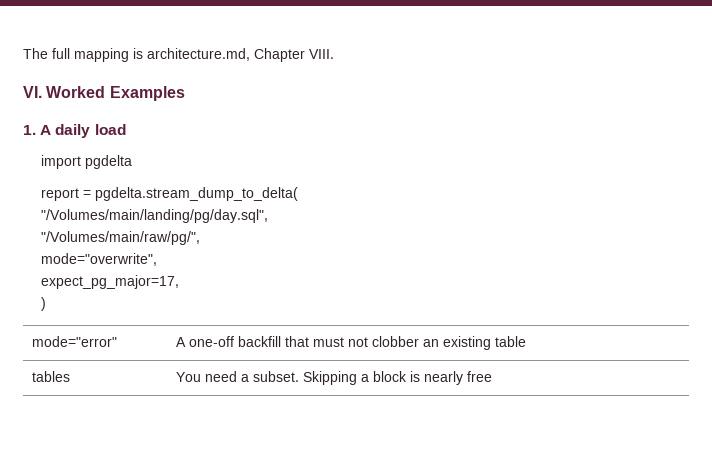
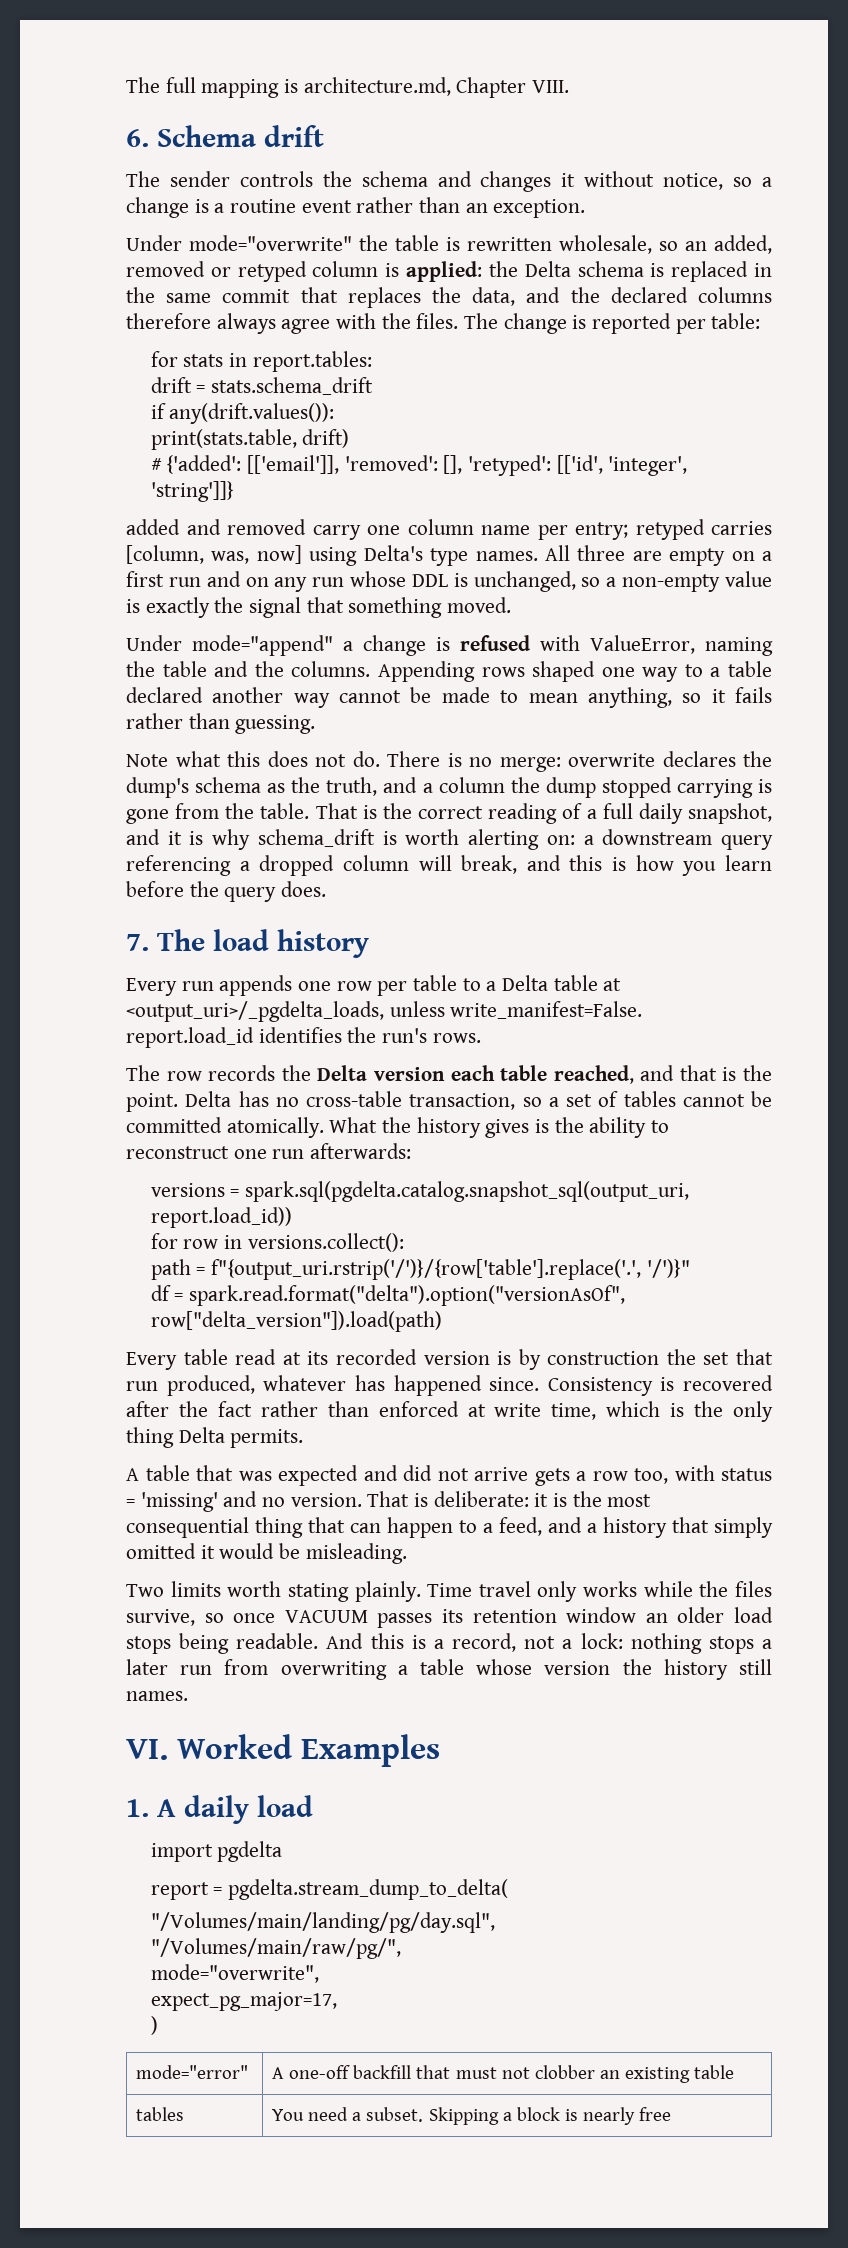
+ 6. Schema drift
+ The sender controls the schema and changes it without notice, so a change is a routine event rather than an exception.
+ Under mode="overwrite" the table is rewritten wholesale, so an added, removed or retyped column is applied: the Delta schema is replaced in the same commit that replaces the data, and the declared columns therefore always agree with the files. The change is reported per table:
+ for stats in report.tables:
+ drift = stats.schema_drift
+ if any(drift.values()):
+ print(stats.table, drift)
+ # {'added': [['email']], 'removed': [], 'retyped': [['id', 'integer', 'string']]}
+ added and removed carry one column name per entry; retyped carries [column, was, now] using Delta's type names. All three are empty on a first run and on any run whose DDL is unchanged, so a non-empty value is exactly the signal that something moved.
+ Under mode="append" a change is refused with ValueError, naming the table and the columns. Appending rows shaped one way to a table declared another way cannot be made to mean anything, so it fails rather than guessing.
+ Note what this does not do. There is no merge: overwrite declares the dump's schema as the truth, and a column the dump stopped carrying is gone from the table. That is the correct reading of a full daily snapshot, and it is why schema_drift is worth alerting on: a downstream query referencing a dropped column will break, and this is how you learn before the query does.
+ 7. The load history
+ Every run appends one row per table to a Delta table at <output_uri>/_pgdelta_loads, unless write_manifest=False. report.load_id identifies the run's rows.
+ The row records the Delta version each table reached, and that is the point. Delta has no cross-table transaction, so a set of tables cannot be committed atomically. What the history gives is the ability to reconstruct one run afterwards:
+ versions = spark.sql(pgdelta.catalog.snapshot_sql(output_uri, report.load_id))
+ for row in versions.collect():
+ path = f"{output_uri.rstrip('/')}/{row['table'].replace('.', '/')}"
+ df = spark.read.format("delta").option("versionAsOf", row["delta_version"]).load(path)
+ Every table read at its recorded version is by construction the set that run produced, whatever has happened since. Consistency is recovered after the fact rather than enforced at write time, which is the only thing Delta permits.
+ A table that was expected and did not arrive gets a row too, with status = 'missing' and no version. That is deliberate: it is the most consequential thing that can happen to a feed, and a history that simply omitted it would be misleading.
+ Two limits worth stating plainly. Time travel only works while the files survive, so once VACUUM passes its retention window an older load stops being readable. And this is a record, not a lock: nothing stops a later run from overwriting a table whose version the history still names.

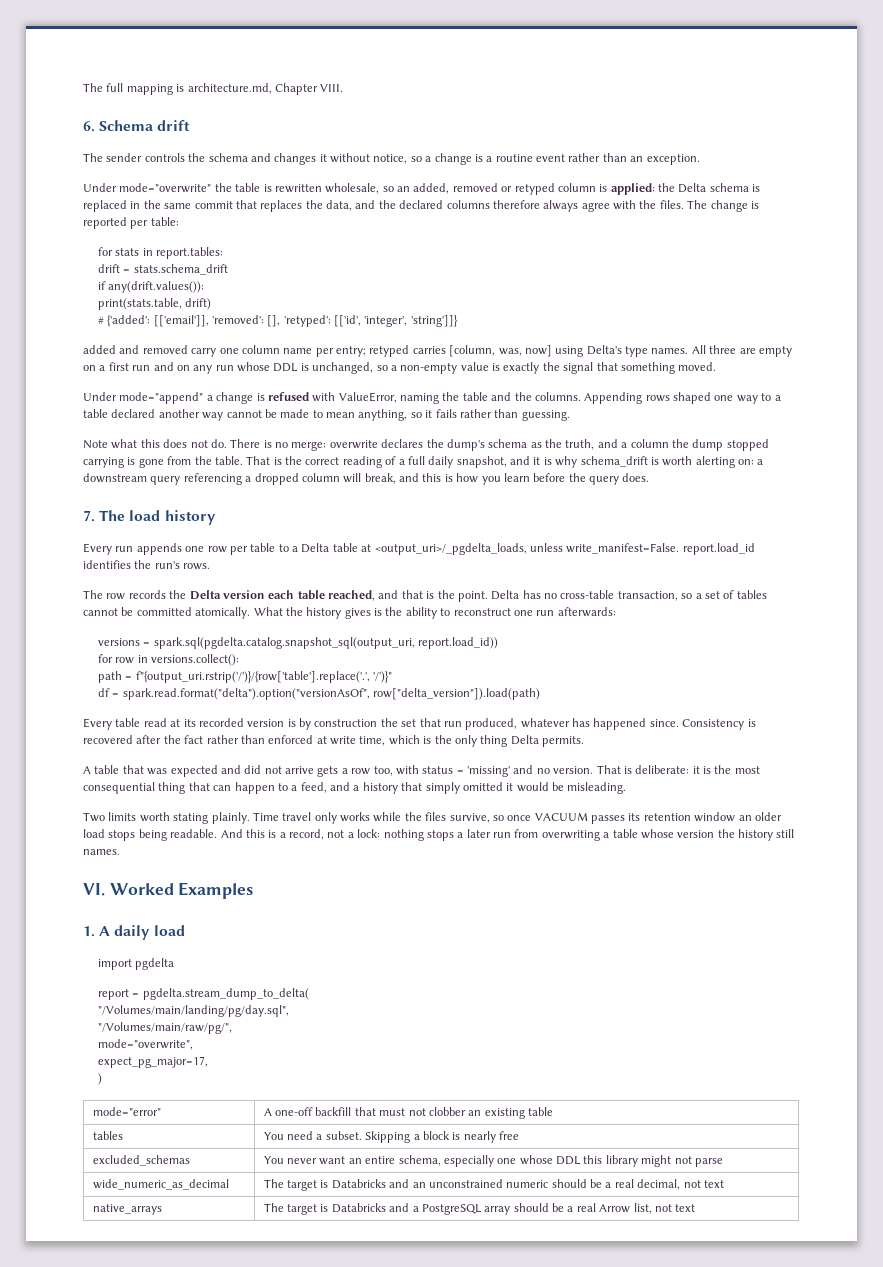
+ excluded_schemas | You never want an entire schema, especially one whose DDL this library might not parse
+ wide_numeric_as_decimal | The target is Databricks and an unconstrained numeric should be a real decimal, not text
+ native_arrays | The target is Databricks and a PostgreSQL array should be a real Arrow list, not text

